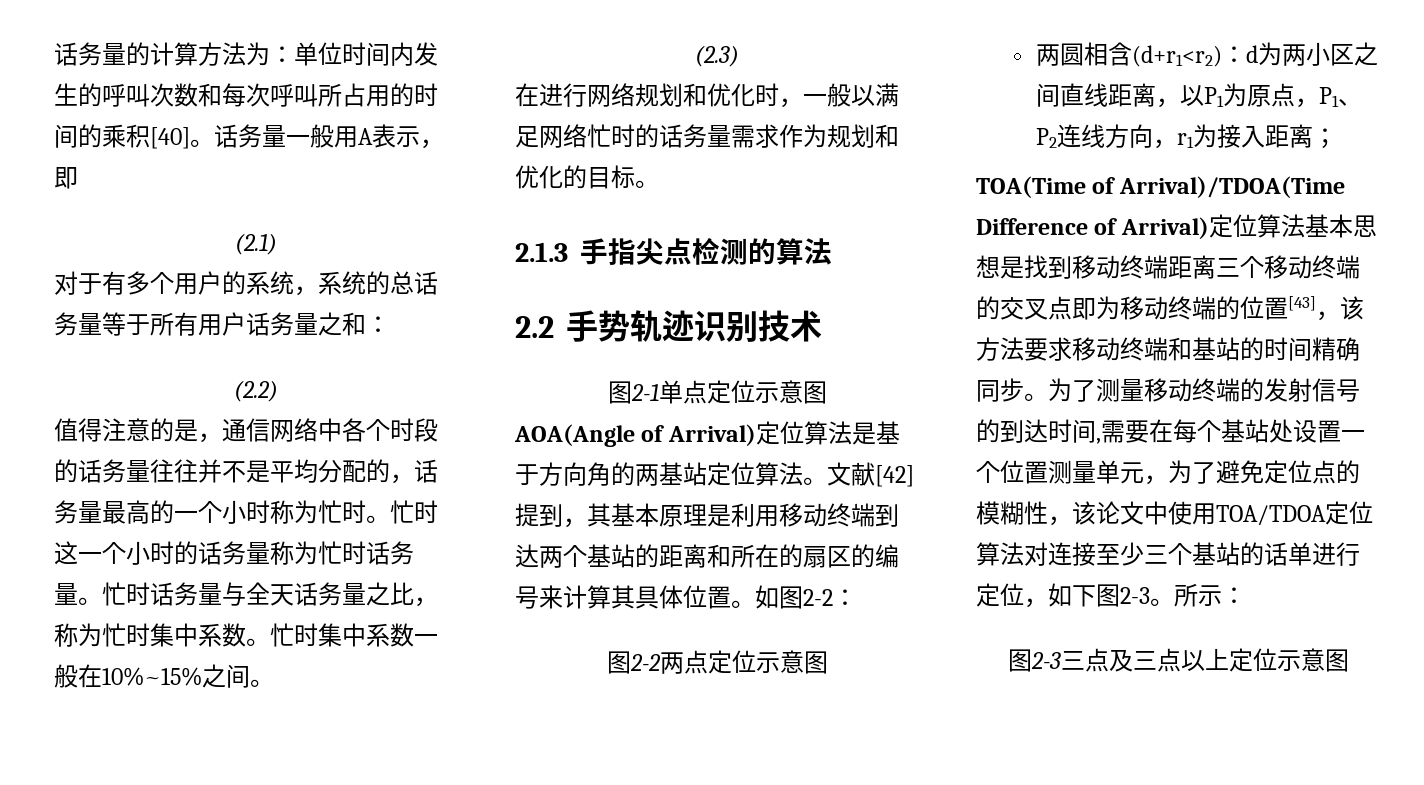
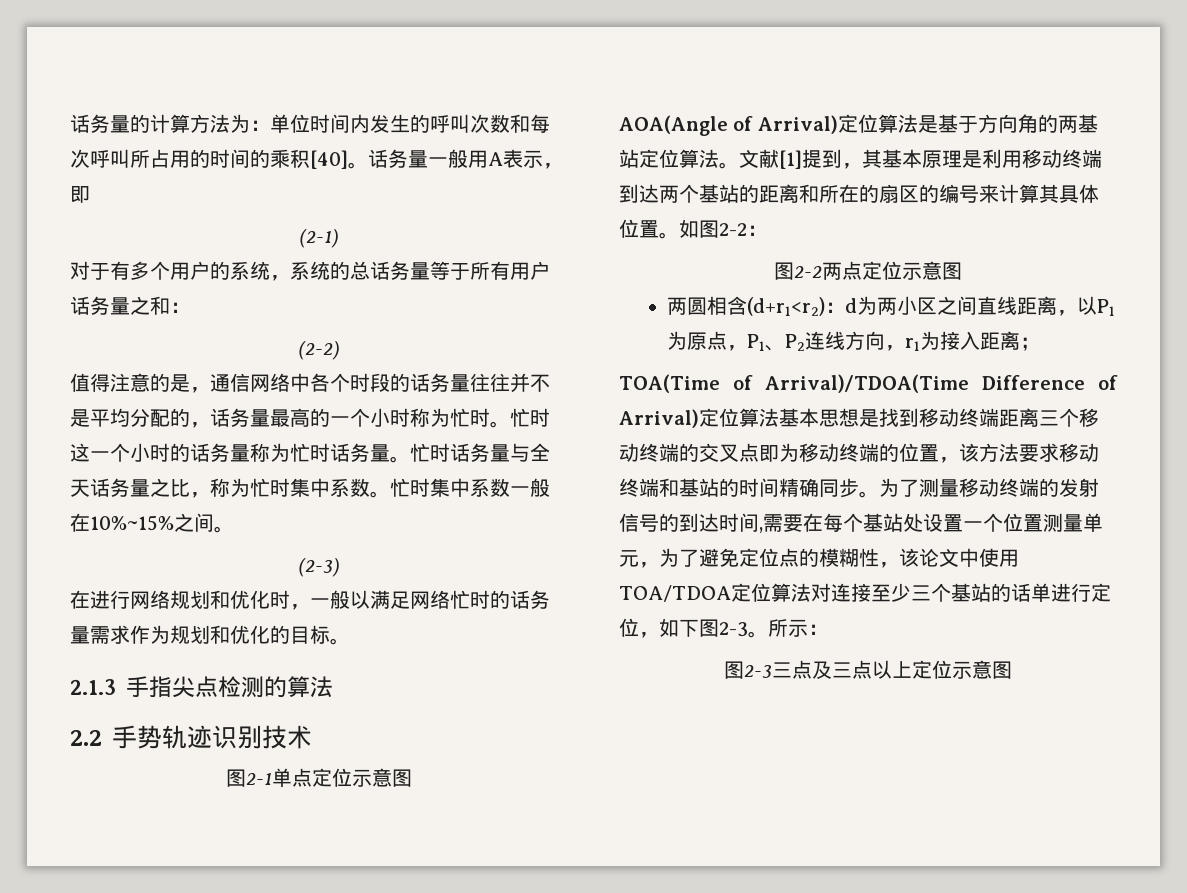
- (2.1)
+ (2-1)
- (2.2)
+ (2-2)
- (2.3)
+ (2-3)
- 文献[42]提到，其基本原理是利用移动终端到达两个基站的距离和所在的扇区的编号来计算其具体位置。
+ 文献[1]提到，其基本原理是利用移动终端到达两个基站的距离和所在的扇区的编号来计算其具体位置。
- TOA(Time of Arrival)/TDOA(Time Difference of Arrival)定位算法基本思想是找到移动终端距离三个移动终端的交叉点即为移动终端的位置[43]，该方法要求移动终端和基站的时间精确同步。
+ TOA(Time of Arrival)/TDOA(Time Difference of Arrival)定位算法基本思想是找到移动终端距离三个移动终端的交叉点即为移动终端的位置，该方法要求移动终端和基站的时间精确同步。

